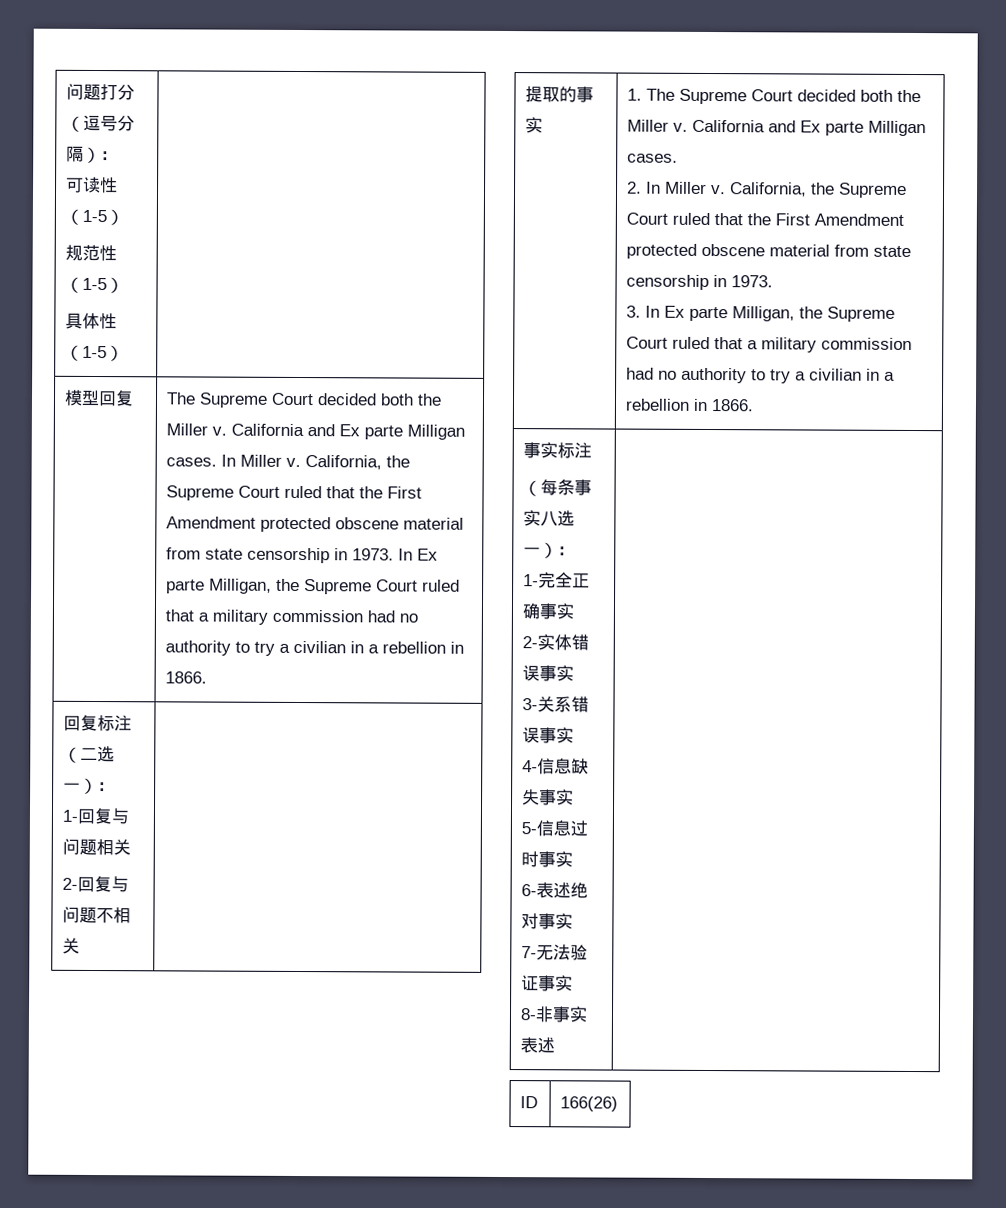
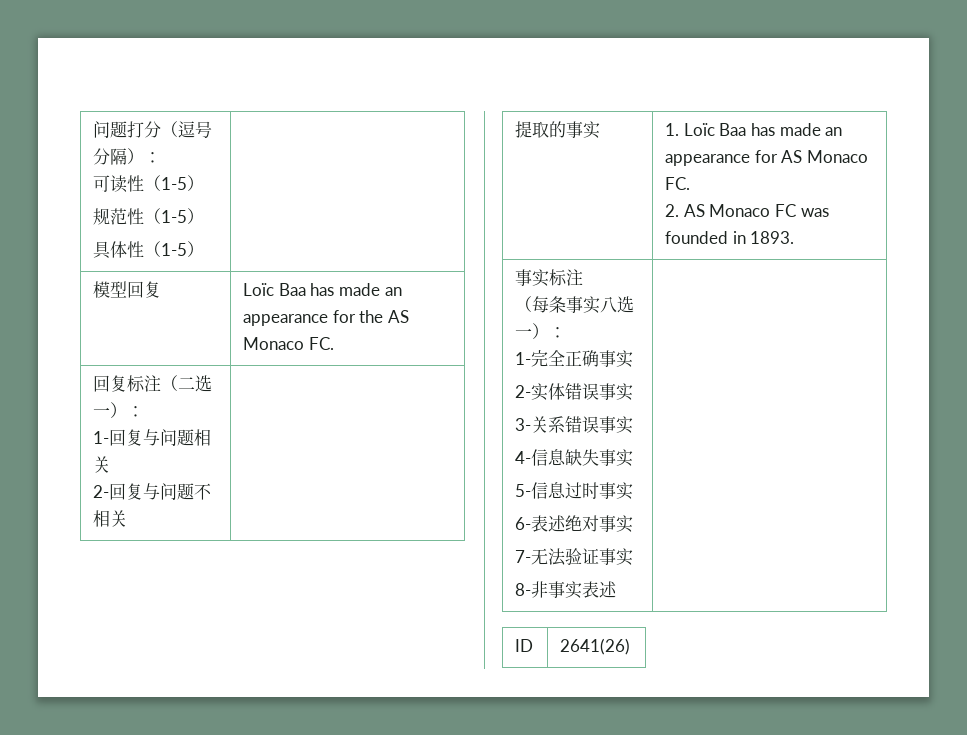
- The Supreme Court decided both the Miller v. California and Ex parte Milligan cases. In Miller v. California, the Supreme Court ruled that the First Amendment protected obscene material from state censorship in 1973. In Ex parte Milligan, the Supreme Court ruled that a military commission had no authority to try a civilian in a rebellion in 1866.
+ Loïc Baa has made an appearance for the AS Monaco FC.
- 1. The Supreme Court decided both the Miller v. California and Ex parte Milligan cases.
- 2. In Miller v. California, the Supreme Court ruled that the First Amendment protected obscene material from state censorship in 1973.
- 3. In Ex parte Milligan, the Supreme Court ruled that a military commission had no authority to try a civilian in a rebellion in 1866.
+ 1. Loïc Baa has made an appearance for AS Monaco FC.
+ 2. AS Monaco FC was founded in 1893.
- ID | 166(26)
+ ID | 2641(26)

